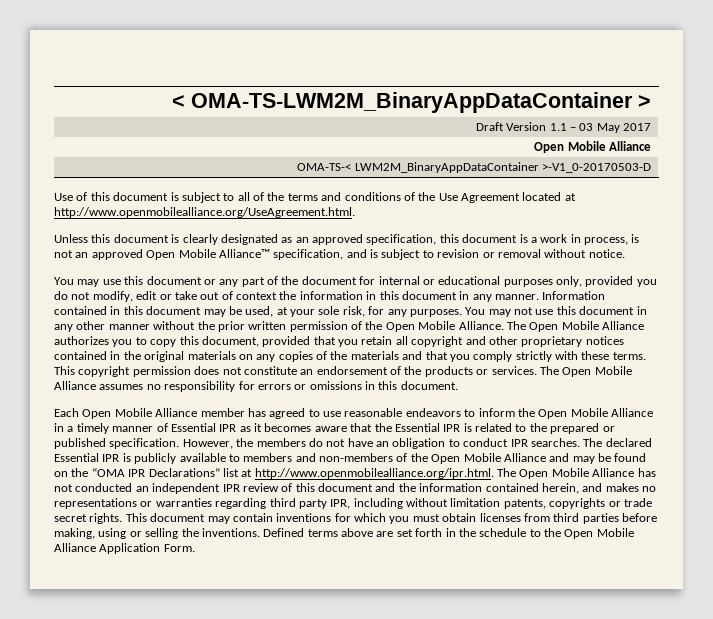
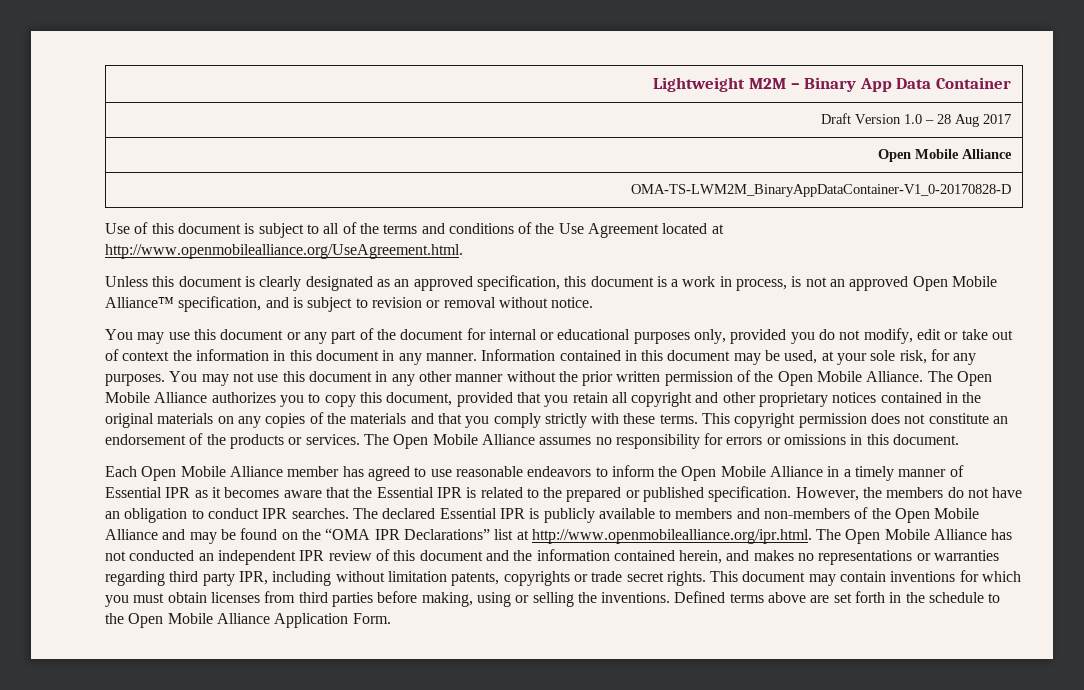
- < OMA-TS-LWM2M_BinaryAppDataContainer >
- Draft Version 1.1 – 03 May 2017
+ Lightweight M2M – Binary App Data Container
+ Draft Version 1.0 – 28 Aug 2017
- OMA-TS-< LWM2M_BinaryAppDataContainer >-V1_0-20170503-D
+ OMA-TS-LWM2M_BinaryAppDataContainer-V1_0-20170828-D

